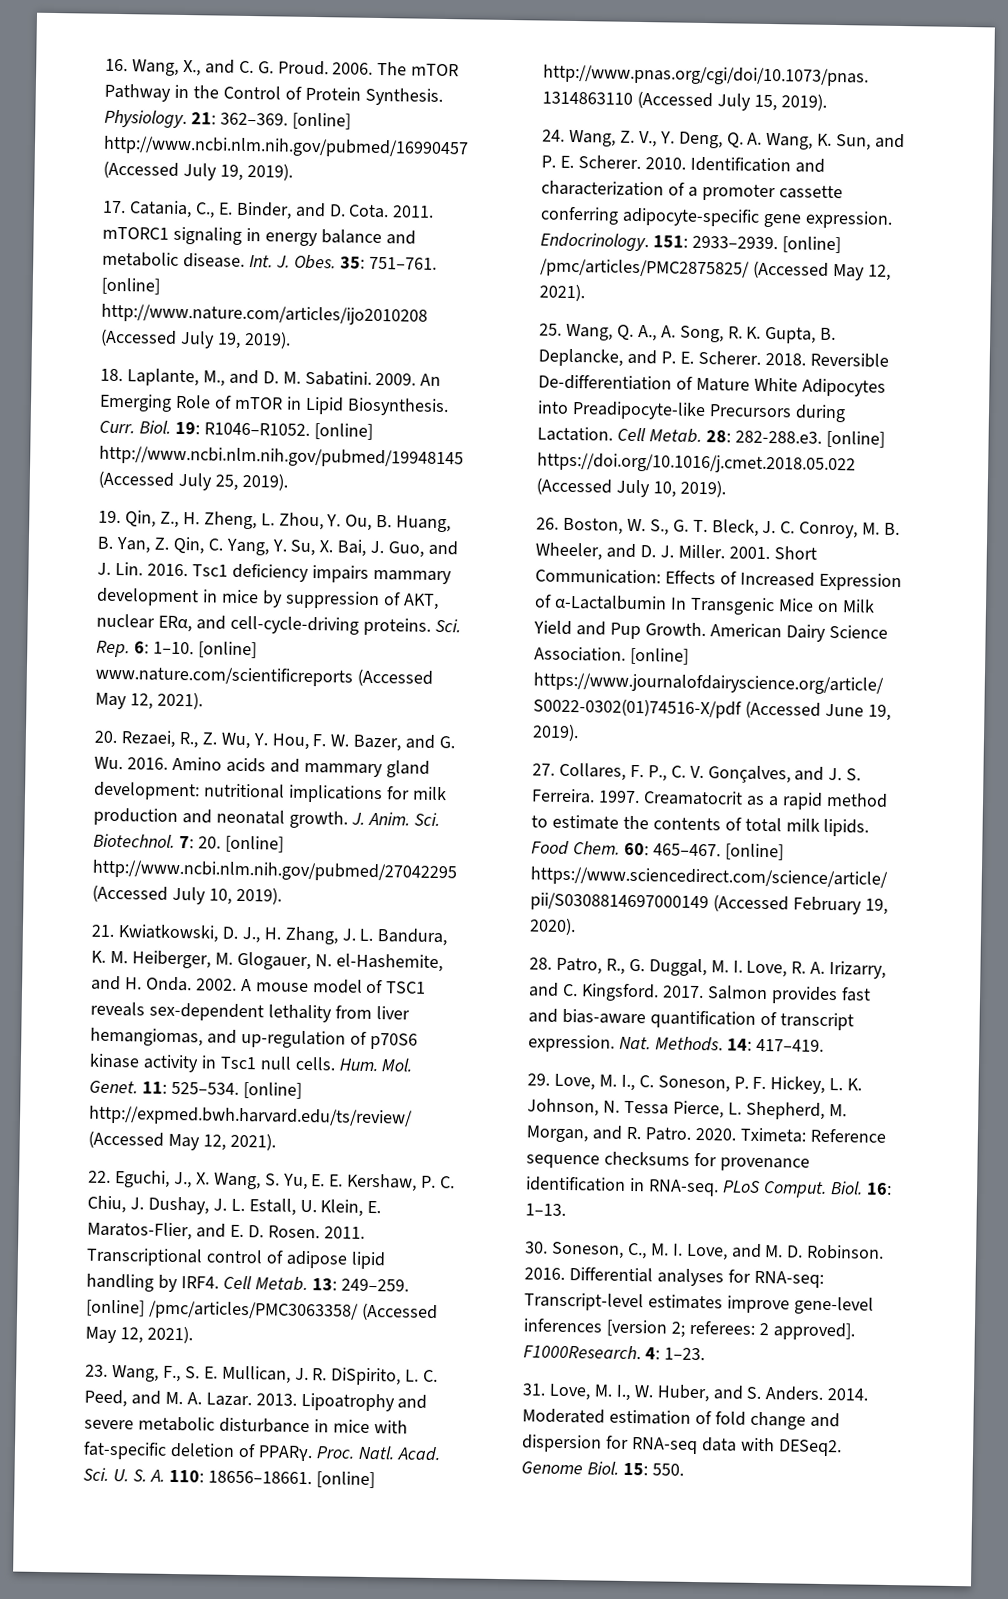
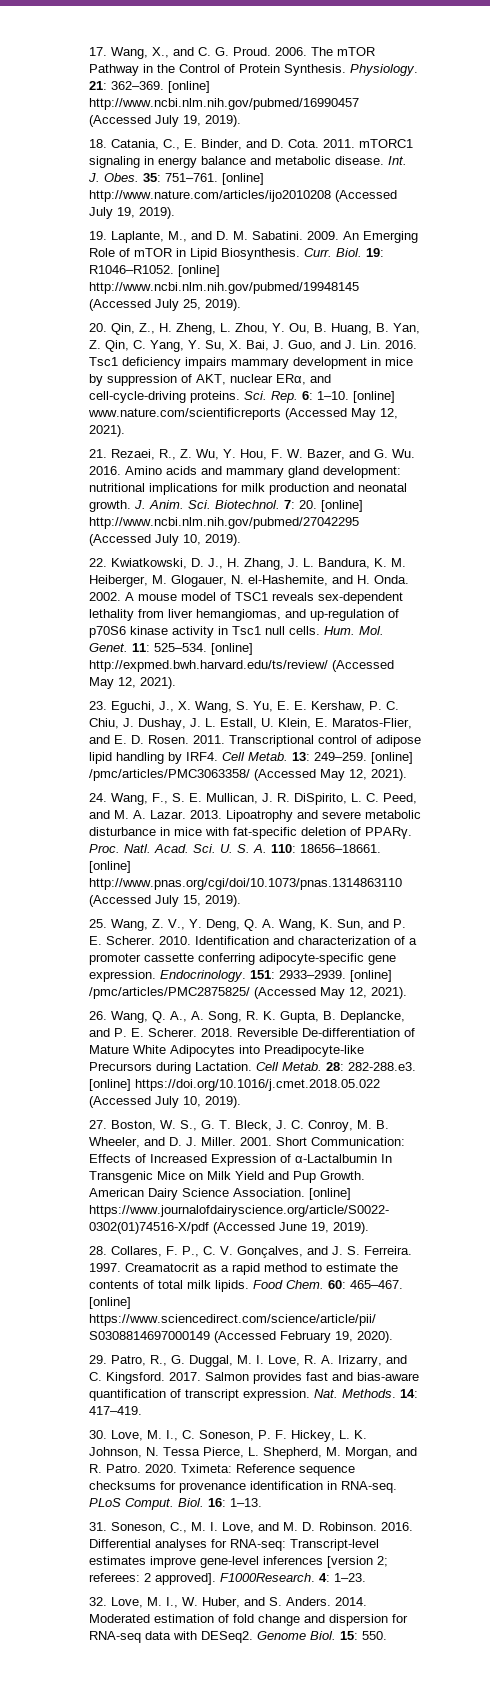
- 16. Wang, X., and C. G. Proud.
+ 17. Wang, X., and C. G. Proud.
- 17. Catania, C., E. Binder, and D. Cota.
+ 18. Catania, C., E. Binder, and D. Cota.
- 18. Laplante, M., and D. M. Sabatini.
+ 19. Laplante, M., and D. M. Sabatini.
- 19. Qin, Z., H. Zheng, L. Zhou, Y. Ou, B. Huang, B. Yan, Z. Qin, C. Yang, Y. Su, X. Bai, J. Guo, and J. Lin. 2016.
+ 20. Qin, Z., H. Zheng, L. Zhou, Y. Ou, B. Huang, B. Yan, Z. Qin, C. Yang, Y. Su, X. Bai, J. Guo, and J. Lin. 2016.
- 20. Rezaei, R., Z. Wu, Y. Hou, F. W. Bazer, and G. Wu. 2016.
+ 21. Rezaei, R., Z. Wu, Y. Hou, F. W. Bazer, and G. Wu. 2016.
- 21. Kwiatkowski, D. J., H. Zhang, J. L. Bandura, K. M. Heiberger, M. Glogauer, N. el-Hashemite, and H. Onda.
+ 22. Kwiatkowski, D. J., H. Zhang, J. L. Bandura, K. M. Heiberger, M. Glogauer, N. el-Hashemite, and H. Onda.
- 22. Eguchi, J., X. Wang, S. Yu, E. E. Kershaw, P. C. Chiu, J. Dushay, J. L. Estall, U. Klein, E. Maratos-Flier, and E. D. Rosen.
+ 23. Eguchi, J., X. Wang, S. Yu, E. E. Kershaw, P. C. Chiu, J. Dushay, J. L. Estall, U. Klein, E. Maratos-Flier, and E. D. Rosen.
- 23. Wang, F., S. E. Mullican, J. R. DiSpirito, L. C. Peed, and M. A. Lazar.
+ 24. Wang, F., S. E. Mullican, J. R. DiSpirito, L. C. Peed, and M. A. Lazar.
- 24. Wang, Z. V., Y. Deng, Q. A. Wang, K. Sun, and P. E. Scherer.
+ 25. Wang, Z. V., Y. Deng, Q. A. Wang, K. Sun, and P. E. Scherer.
- 25. Wang, Q. A., A. Song, R. K. Gupta, B. Deplancke, and P. E. Scherer.
+ 26. Wang, Q. A., A. Song, R. K. Gupta, B. Deplancke, and P. E. Scherer.
- 26. Boston, W. S., G. T. Bleck, J. C. Conroy, M. B. Wheeler, and D. J. Miller.
+ 27. Boston, W. S., G. T. Bleck, J. C. Conroy, M. B. Wheeler, and D. J. Miller.
- 27. Collares, F. P., C. V. Gonçalves, and J. S. Ferreira.
+ 28. Collares, F. P., C. V. Gonçalves, and J. S. Ferreira.
- 28. Patro, R., G. Duggal, M. I. Love, R. A. Irizarry, and C. Kingsford.
+ 29. Patro, R., G. Duggal, M. I. Love, R. A. Irizarry, and C. Kingsford.
- 29. Love, M. I., C. Soneson, P. F. Hickey, L. K. Johnson, N. Tessa Pierce, L. Shepherd, M. Morgan, and R. Patro.
+ 30. Love, M. I., C. Soneson, P. F. Hickey, L. K. Johnson, N. Tessa Pierce, L. Shepherd, M. Morgan, and R. Patro.
- 30. Soneson, C., M. I. Love, and M. D. Robinson.
+ 31. Soneson, C., M. I. Love, and M. D. Robinson.
- 31. Love, M. I., W. Huber, and S. Anders.
+ 32. Love, M. I., W. Huber, and S. Anders.

